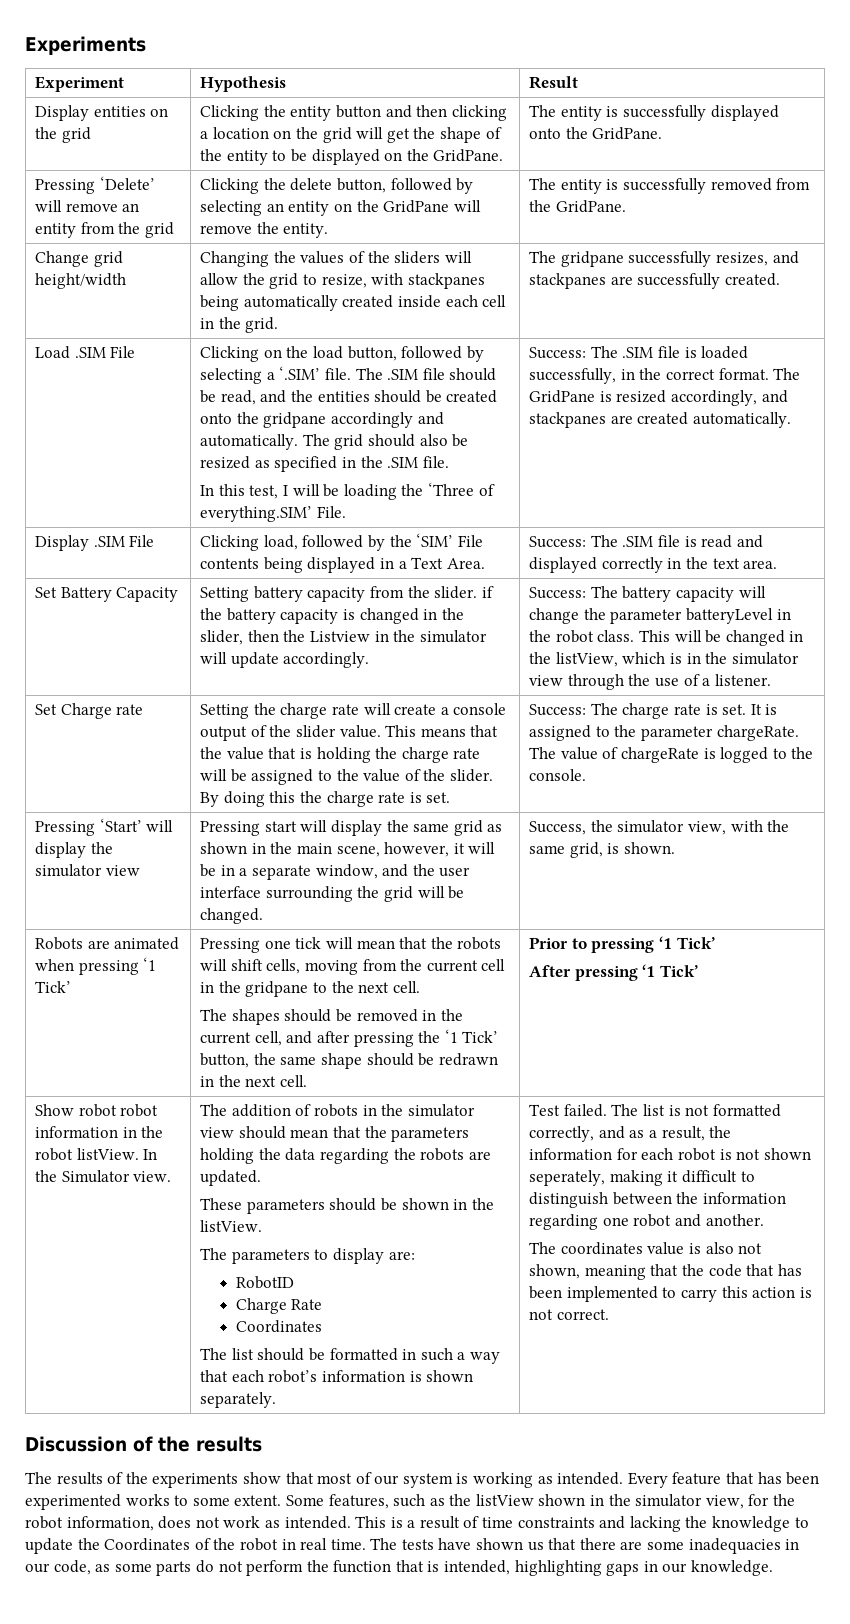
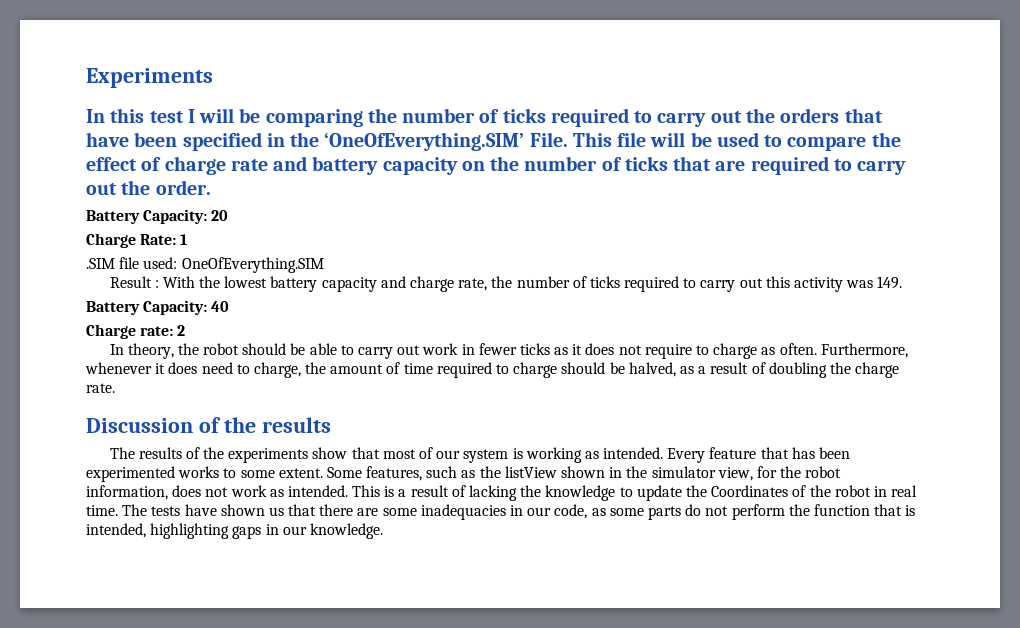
- Experiment | Hypothesis | Result
- Display entities on the grid | Clicking the entity button and then clicking a location on the grid will get the shape of the entity to be displayed on the GridPane. | The entity is successfully displayed onto the GridPane.
- Pressing ‘Delete’ will remove an entity from the grid | Clicking the delete button, followed by selecting an entity on the GridPane will remove the entity. | The entity is successfully removed from the GridPane.
- Change grid height/width | Changing the values of the sliders will allow the grid to resize, with stackpanes being automatically created inside each cell in the grid. | The gridpane successfully resizes, and stackpanes are successfully created.
- Load .SIM File | Clicking on the load button, followed by selecting a ‘.SIM’ file. The .SIM file should be read, and the entities should be created onto the gridpane accordingly and automatically. The grid should also be resized as specified in the .SIM file.
- In this test, I will be loading the ‘Three of everything.SIM’ File. | Success: The .SIM file is loaded successfully, in the correct format. The GridPane is resized accordingly, and stackpanes are created automatically.
- Display .SIM File | Clicking load, followed by the ‘SIM’ File contents being displayed in a Text Area. | Success: The .SIM file is read and displayed correctly in the text area.
- Set Battery Capacity | Setting battery capacity from the slider. if the battery capacity is changed in the slider, then the Listview in the simulator will update accordingly. | Success: The battery capacity will change the parameter batteryLevel in the robot class. This will be changed in the listView, which is in the simulator view through the use of a listener.
- Set Charge rate | Setting the charge rate will create a console output of the slider value. This means that the value that is holding the charge rate will be assigned to the value of the slider. By doing this the charge rate is set. | Success: The charge rate is set. It is assigned to the parameter chargeRate. The value of chargeRate is logged to the console.
- Pressing ‘Start’ will display the simulator view | Pressing start will display the same grid as shown in the main scene, however, it will be in a separate window, and the user interface surrounding the grid will be changed. | Success, the simulator view, with the same grid, is shown.
- Robots are animated when pressing ‘1 Tick’ | Pressing one tick will mean that the robots will shift cells, moving from the current cell in the gridpane to the next cell.
- The shapes should be removed in the current cell, and after pressing the ‘1 Tick’ button, the same shape should be redrawn in the next cell. | Prior to pressing ‘1 Tick’
- After pressing ‘1 Tick’
- Show robot robot information in the robot listView. In the Simulator view. | The addition of robots in the simulator view should mean that the parameters holding the data regarding the robots are updated.
- These parameters should be shown in the listView.
- The parameters to display are:
- RobotID
- Charge Rate
- Coordinates
- The list should be formatted in such a way that each robot’s information is shown separately. | Test failed. The list is not formatted correctly, and as a result, the information for each robot is not shown seperately, making it difficult to distinguish between the information regarding one robot and another.
- The coordinates value is also not shown, meaning that the code that has been implemented to carry this action is not correct.
+ In this test I will be comparing the number of ticks required to carry out the orders that have been specified in the ‘OneOfEverything.SIM’ File. This file will be used to compare the effect of charge rate and battery capacity on the number of ticks that are required to carry out the order.
+ Battery Capacity: 20
+ Charge Rate: 1
+ .SIM file used: OneOfEverything.SIM
+ Result : With the lowest battery capacity and charge rate, the number of ticks required to carry out this activity was 149.
+ Battery Capacity: 40
+ Charge rate: 2
+ In theory, the robot should be able to carry out work in fewer ticks as it does not require to charge as often. Furthermore, whenever it does need to charge, the amount of time required to charge should be halved, as a result of doubling the charge rate.
- This is a result of time constraints and lacking the knowledge to update the Coordinates of the robot in real time.
+ This is a result of lacking the knowledge to update the Coordinates of the robot in real time.

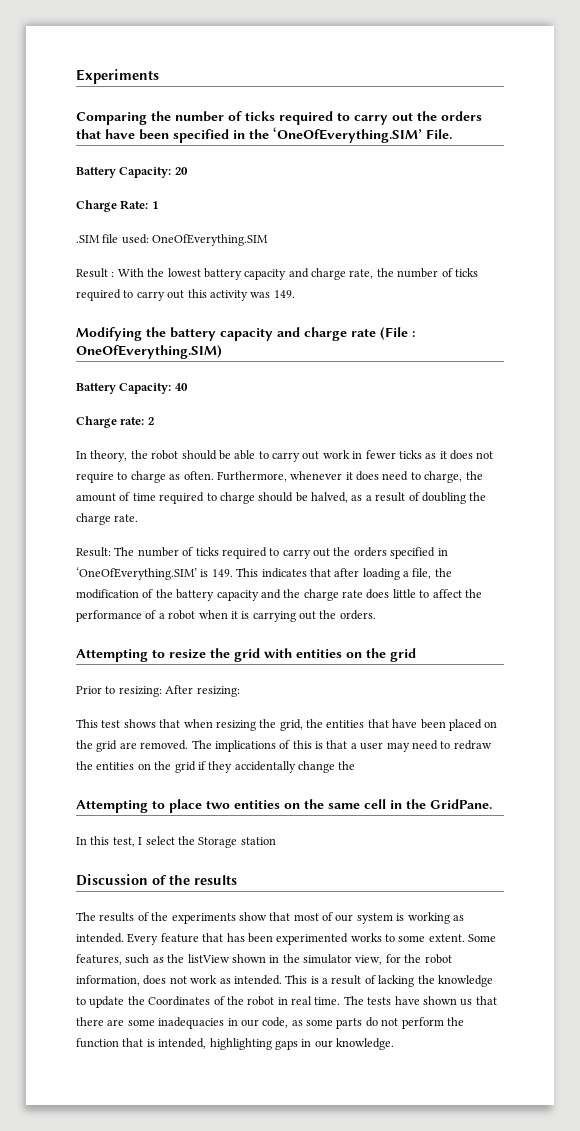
- In this test I will be comparing the number of ticks required to carry out the orders that have been specified in the ‘OneOfEverything.SIM’ File. This file will be used to compare the effect of charge rate and battery capacity on the number of ticks that are required to carry out the order.
+ Comparing the number of ticks required to carry out the orders that have been specified in the ‘OneOfEverything.SIM’ File.
+ Modifying the battery capacity and charge rate (File : OneOfEverything.SIM)
+ Result: The number of ticks required to carry out the orders specified in ‘OneOfEverything.SIM’ is 149. This indicates that after loading a file, the modification of the battery capacity and the charge rate does little to affect the performance of a robot when it is carrying out the orders.
+ Attempting to resize the grid with entities on the grid
+ Prior to resizing: After resizing:
+ This test shows that when resizing the grid, the entities that have been placed on the grid are removed. The implications of this is that a user may need to redraw the entities on the grid if they accidentally change the
+ Attempting to place two entities on the same cell in the GridPane.
+ In this test, I select the Storage station

